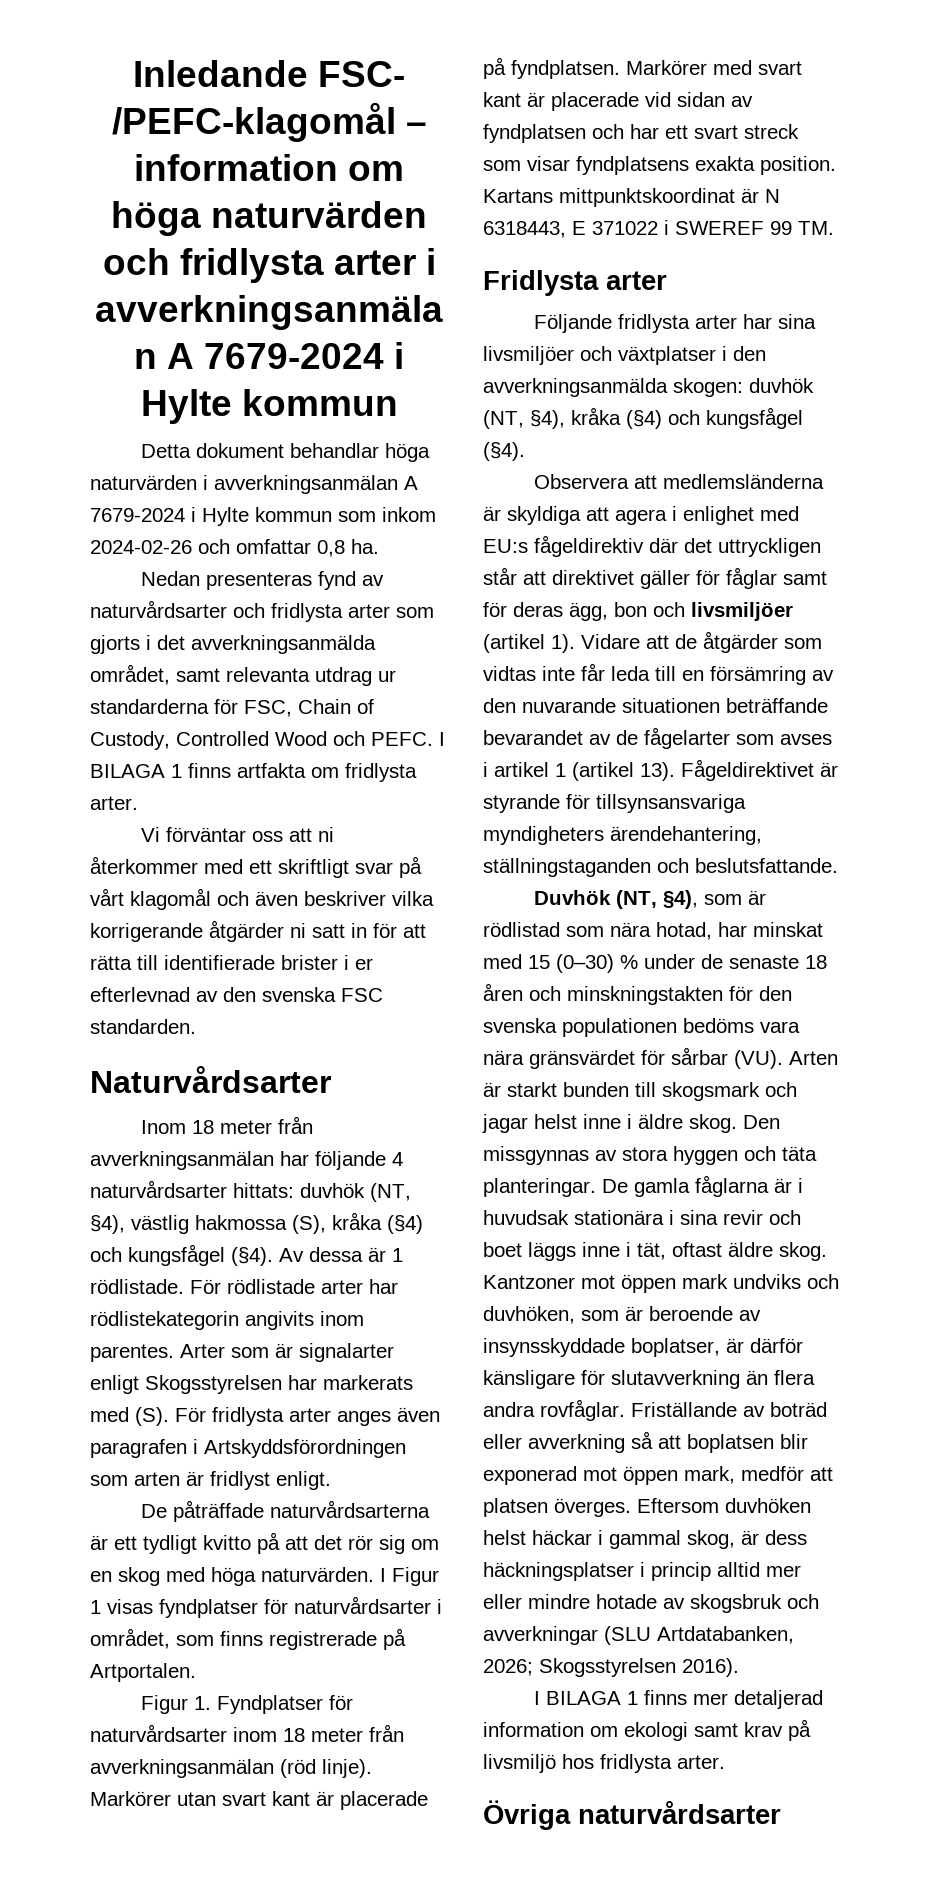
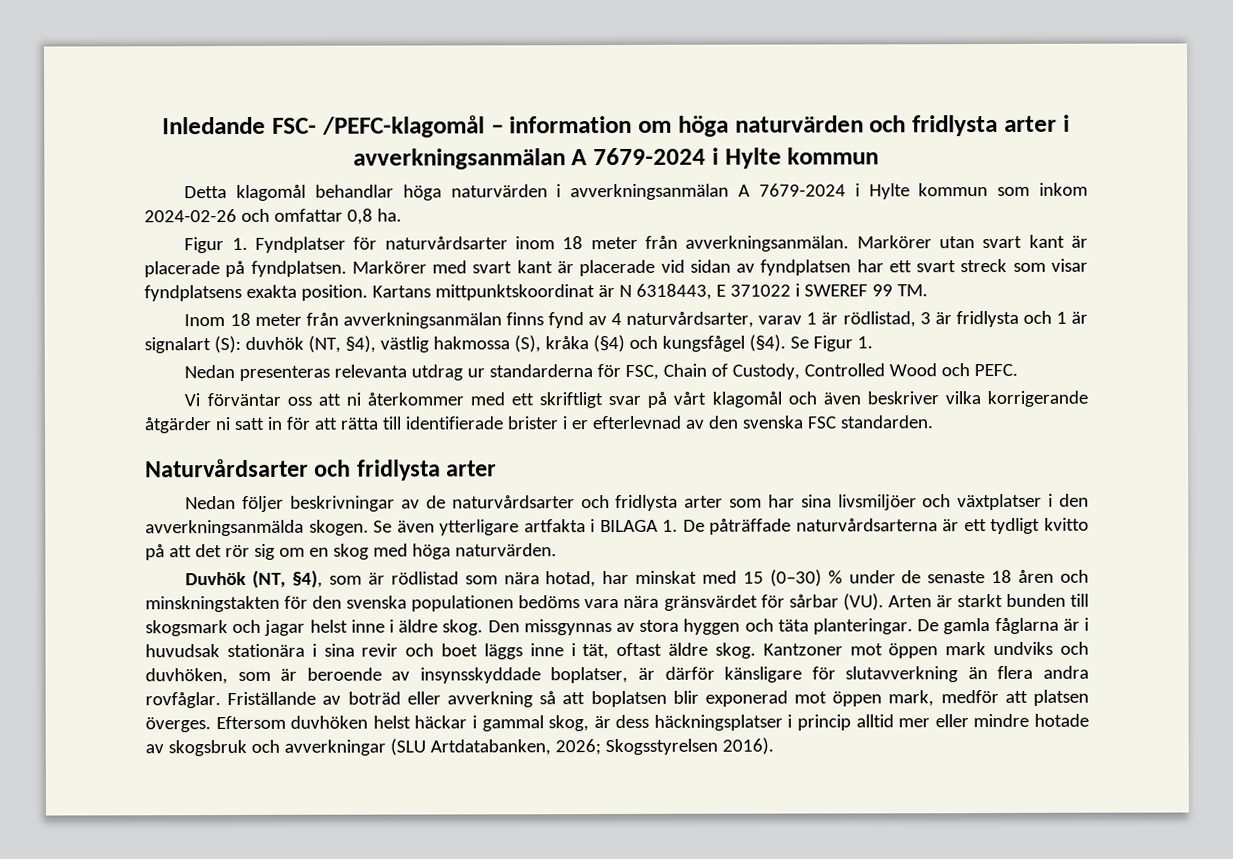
- Detta dokument behandlar höga naturvärden i avverkningsanmälan A 7679-2024 i Hylte kommun som inkom 2024-02-26 och omfattar 0,8 ha.
+ Detta klagomål behandlar höga naturvärden i avverkningsanmälan A 7679-2024 i Hylte kommun som inkom 2024-02-26 och omfattar 0,8 ha.
- Nedan presenteras fynd av naturvårdsarter och fridlysta arter som gjorts i det avverkningsanmälda området, samt relevanta utdrag ur standarderna för FSC, Chain of Custody, Controlled Wood och PEFC. I BILAGA 1 finns artfakta om fridlysta arter.
+ Figur 1. Fyndplatser för naturvårdsarter inom 18 meter från avverkningsanmälan. Markörer utan svart kant är placerade på fyndplatsen. Markörer med svart kant är placerade vid sidan av fyndplatsen har ett svart streck som visar fyndplatsens exakta position. Kartans mittpunktskoordinat är N 6318443, E 371022 i SWEREF 99 TM.
+ Inom 18 meter från avverkningsanmälan finns fynd av 4 naturvårdsarter, varav 1 är rödlistad, 3 är fridlysta och 1 är signalart (S): duvhök (NT, §4), västlig hakmossa (S), kråka (§4) och kungsfågel (§4). Se Figur 1.
+ Nedan presenteras relevanta utdrag ur standarderna för FSC, Chain of Custody, Controlled Wood och PEFC.
- Naturvårdsarter
- Inom 18 meter från avverkningsanmälan har följande 4 naturvårdsarter hittats: duvhök (NT, §4), västlig hakmossa (S), kråka (§4) och kungsfågel (§4). Av dessa är 1 rödlistade. För rödlistade arter har rödlistekategorin angivits inom parentes. Arter som är signalarter enligt Skogsstyrelsen har markerats med (S). För fridlysta arter anges även paragrafen i Artskyddsförordningen som arten är fridlyst enligt.
- De påträffade naturvårdsarterna är ett tydligt kvitto på att det rör sig om en skog med höga naturvärden. I Figur 1 visas fyndplatser för naturvårdsarter i området, som finns registrerade på Artportalen.
- Figur 1. Fyndplatser för naturvårdsarter inom 18 meter från avverkningsanmälan (röd linje). Markörer utan svart kant är placerade på fyndplatsen. Markörer med svart kant är placerade vid sidan av fyndplatsen och har ett svart streck som visar fyndplatsens exakta position. Kartans mittpunktskoordinat är N 6318443, E 371022 i SWEREF 99 TM.
- Fridlysta arter
- Följande fridlysta arter har sina livsmiljöer och växtplatser i den avverkningsanmälda skogen: duvhök (NT, §4), kråka (§4) och kungsfågel (§4).
- Observera att medlemsländerna är skyldiga att agera i enlighet med EU:s fågeldirektiv där det uttryckligen står att direktivet gäller för fåglar samt för deras ägg, bon och livsmiljöer (artikel 1). Vidare att de åtgärder som vidtas inte får leda till en försämring av den nuvarande situationen beträffande bevarandet av de fågelarter som avses i artikel 1 (artikel 13). Fågeldirektivet är styrande för tillsynsansvariga myndigheters ärendehantering, ställningstaganden och beslutsfattande.
+ Naturvårdsarter och fridlysta arter
+ Nedan följer beskrivningar av de naturvårdsarter och fridlysta arter som har sina livsmiljöer och växtplatser i den avverkningsanmälda skogen. Se även ytterligare artfakta i BILAGA 1. De påträffade naturvårdsarterna är ett tydligt kvitto på att det rör sig om en skog med höga naturvärden.
- I BILAGA 1 finns mer detaljerad information om ekologi samt krav på livsmiljö hos fridlysta arter.
- Övriga naturvårdsarter

